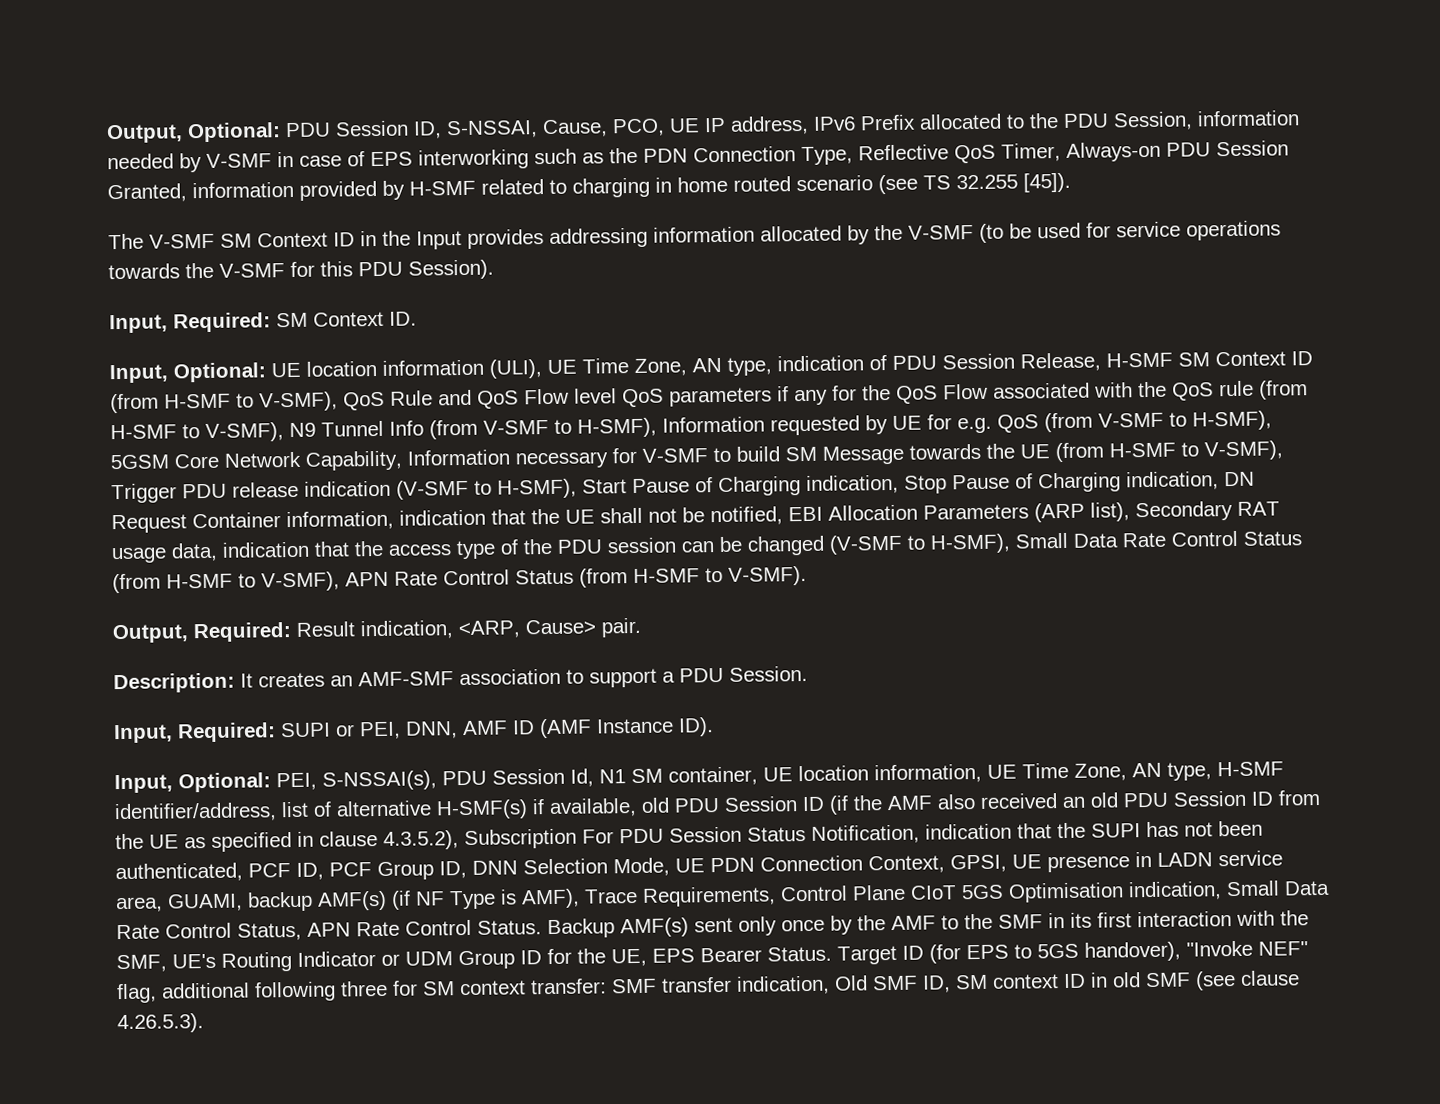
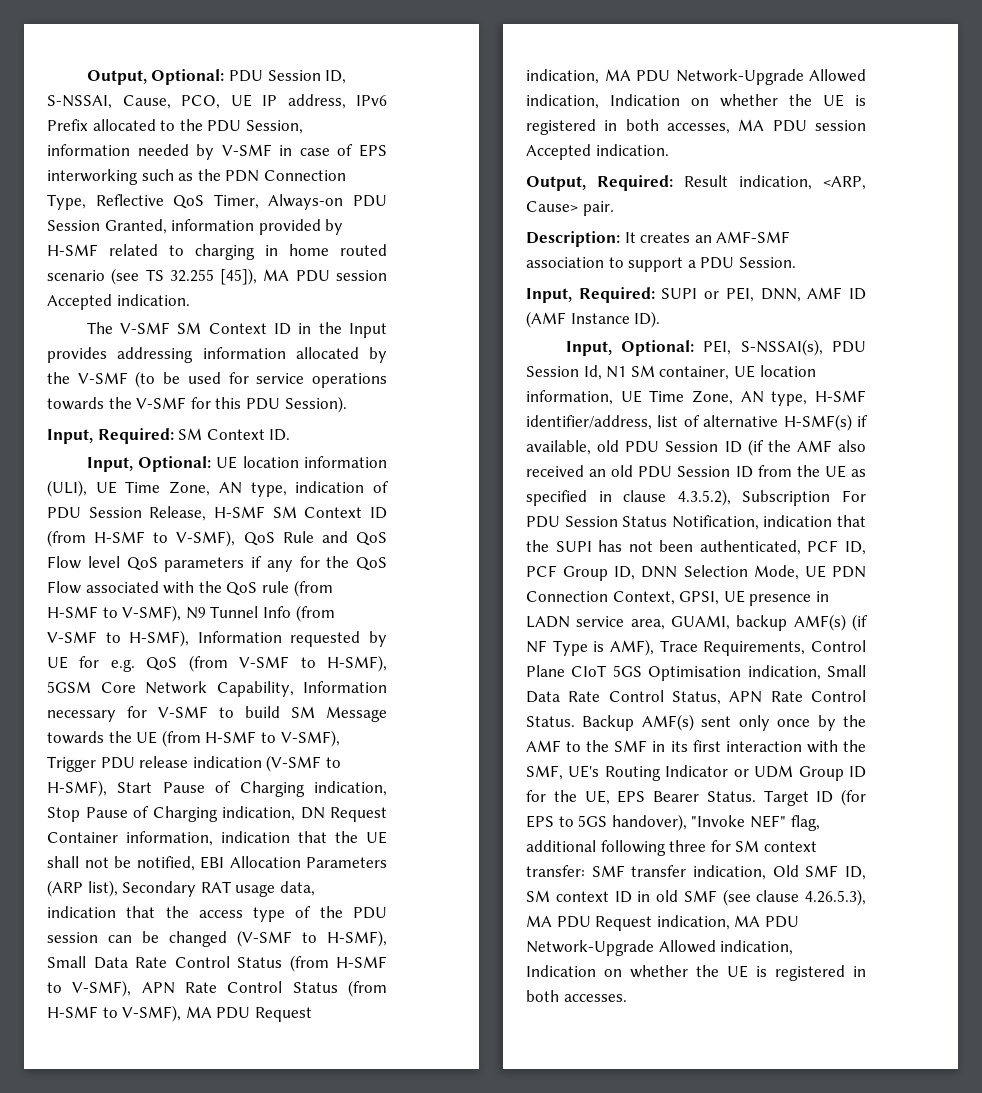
- Output, Optional: PDU Session ID, S-NSSAI, Cause, PCO, UE IP address, IPv6 Prefix allocated to the PDU Session, information needed by V-SMF in case of EPS interworking such as the PDN Connection Type, Reflective QoS Timer, Always-on PDU Session Granted, information provided by H-SMF related to charging in home routed scenario (see TS 32.255 [45]).
+ Output, Optional: PDU Session ID, S-NSSAI, Cause, PCO, UE IP address, IPv6 Prefix allocated to the PDU Session, information needed by V-SMF in case of EPS interworking such as the PDN Connection Type, Reflective QoS Timer, Always-on PDU Session Granted, information provided by H-SMF related to charging in home routed scenario (see TS 32.255 [45]), MA PDU session Accepted indication.
- UE location information (ULI), UE Time Zone, AN type, indication of PDU Session Release, H-SMF SM Context ID (from H-SMF to V-SMF), QoS Rule and QoS Flow level QoS parameters if any for the QoS Flow associated with the QoS rule (from H-SMF to V-SMF), N9 Tunnel Info (from V-SMF to H-SMF), Information requested by UE for e.g. QoS (from V-SMF to H-SMF), 5GSM Core Network Capability, Information necessary for V-SMF to build SM Message towards the UE (from H-SMF to V-SMF), Trigger PDU release indication (V-SMF to H-SMF), Start Pause of Charging indication, Stop Pause of Charging indication, DN Request Container information, indication that the UE shall not be notified, EBI Allocation Parameters (ARP list), Secondary RAT usage data, indication that the access type of the PDU session can be changed (V-SMF to H-SMF), Small Data Rate Control Status (from H-SMF to V-SMF), APN Rate Control Status (from H-SMF to V-SMF).
+ UE location information (ULI), UE Time Zone, AN type, indication of PDU Session Release, H-SMF SM Context ID (from H-SMF to V-SMF), QoS Rule and QoS Flow level QoS parameters if any for the QoS Flow associated with the QoS rule (from H-SMF to V-SMF), N9 Tunnel Info (from V-SMF to H-SMF), Information requested by UE for e.g. QoS (from V-SMF to H-SMF), 5GSM Core Network Capability, Information necessary for V-SMF to build SM Message towards the UE (from H-SMF to V-SMF), Trigger PDU release indication (V-SMF to H-SMF), Start Pause of Charging indication, Stop Pause of Charging indication, DN Request Container information, indication that the UE shall not be notified, EBI Allocation Parameters (ARP list), Secondary RAT usage data, indication that the access type of the PDU session can be changed (V-SMF to H-SMF), Small Data Rate Control Status (from H-SMF to V-SMF), APN Rate Control Status (from H-SMF to V-SMF), MA PDU Request indication, MA PDU Network-Upgrade Allowed indication, Indication on whether the UE is registered in both accesses, MA PDU session Accepted indication.
- Target ID (for EPS to 5GS handover), "Invoke NEF" flag, additional following three for SM context transfer: SMF transfer indication, Old SMF ID, SM context ID in old SMF (see clause 4.26.5.3).
+ Target ID (for EPS to 5GS handover), "Invoke NEF" flag, additional following three for SM context transfer: SMF transfer indication, Old SMF ID, SM context ID in old SMF (see clause 4.26.5.3), MA PDU Request indication, MA PDU Network-Upgrade Allowed indication, Indication on whether the UE is registered in both accesses.

